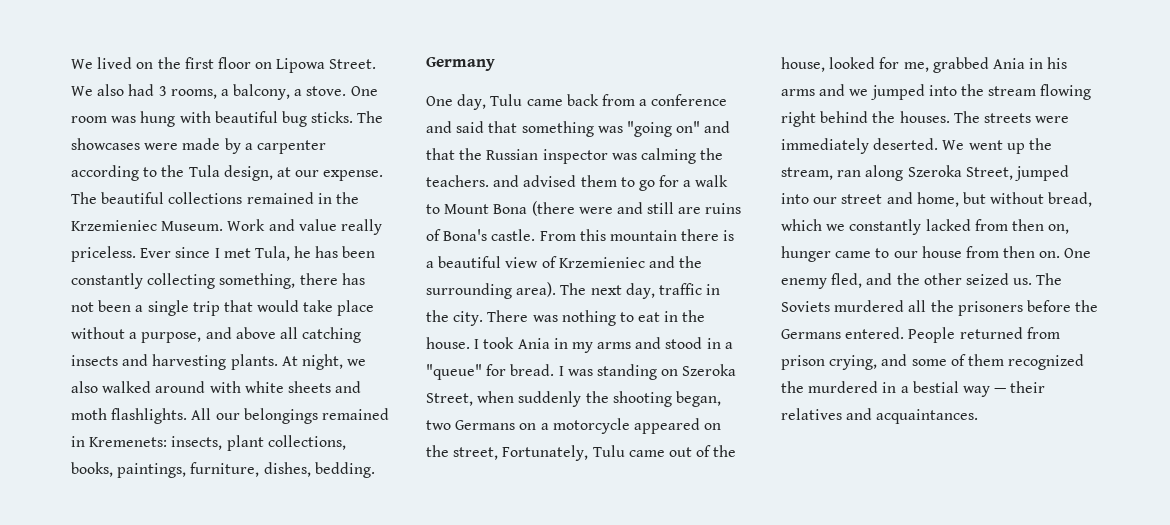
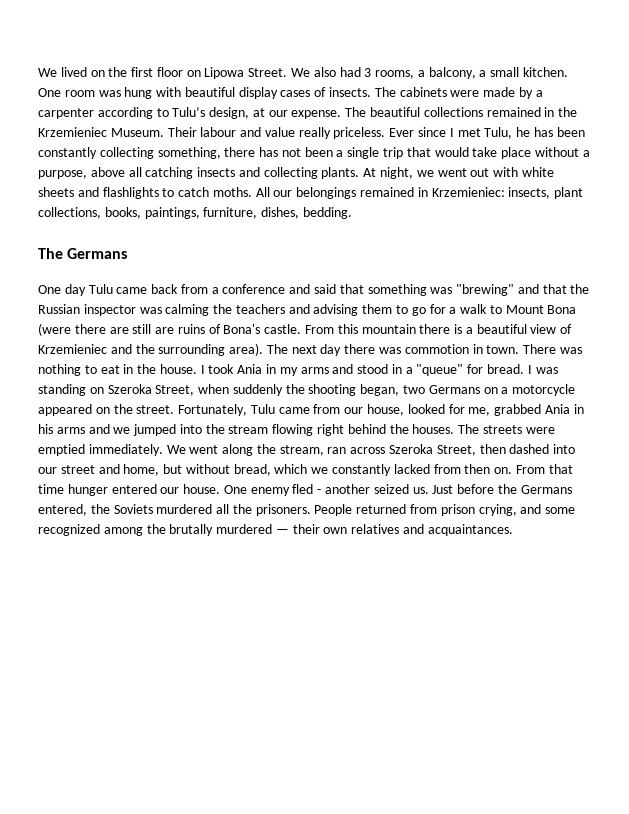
- We also had 3 rooms, a balcony, a stove.
+ We also had 3 rooms, a balcony, a small kitchen.
- One room was hung with beautiful bug sticks. The showcases were made by a carpenter according to the Tula design, at our expense.
+ One room was hung with beautiful display cases of insects. The cabinets were made by a carpenter according to Tulu’s design, at our expense.
- Work and value really priceless.
+ Their labour and value really priceless.
- Ever since I met Tula, he has been constantly collecting something, there has not been a single trip that would take place without a purpose, and above all catching insects and harvesting plants.
+ Ever since I met Tulu, he has been constantly collecting something, there has not been a single trip that would take place without a purpose, above all catching insects and collecting plants.
- At night, we also walked around with white sheets and moth flashlights.
+ At night, we went out with white sheets and flashlights to catch moths.
- All our belongings remained in Kremenets: insects, plant collections, books, paintings, furniture, dishes, bedding.
+ All our belongings remained in Krzemieniec: insects, plant collections, books, paintings, furniture, dishes, bedding.
- Germany
- One day, Tulu came back from a conference and said that something was "going on" and that the Russian inspector was calming the teachers. and advised them to go for a walk to Mount Bona (there were and still are ruins of Bona's castle.
+ The Germans
+ One day Tulu came back from a conference and said that something was "brewing" and that the Russian inspector was calming the teachers and advising them to go for a walk to Mount Bona (were there are still are ruins of Bona's castle.
- The next day, traffic in the city.
+ The next day there was commotion in town.
- I was standing on Szeroka Street, when suddenly the shooting began, two Germans on a motorcycle appeared on the street, Fortunately, Tulu came out of the house, looked for me, grabbed Ania in his arms and we jumped into the stream flowing right behind the houses.
+ I was standing on Szeroka Street, when suddenly the shooting began, two Germans on a motorcycle appeared on the street. Fortunately, Tulu came from our house, looked for me, grabbed Ania in his arms and we jumped into the stream flowing right behind the houses.
- The streets were immediately deserted.
+ The streets were emptied immediately.
- We went up the stream, ran along Szeroka Street, jumped into our street and home, but without bread, which we constantly lacked from then on, hunger came to our house from then on. One enemy fled, and the other seized us. The Soviets murdered all the prisoners before the Germans entered.
+ We went along the stream, ran across Szeroka Street, then dashed into our street and home, but without bread, which we constantly lacked from then on. From that time hunger entered our house. One enemy fled - another seized us. Just before the Germans entered, the Soviets murdered all the prisoners.
- People returned from prison crying, and some of them recognized the murdered in a bestial way — their relatives and acquaintances.
+ People returned from prison crying, and some recognized among the brutally murdered — their own relatives and acquaintances.

